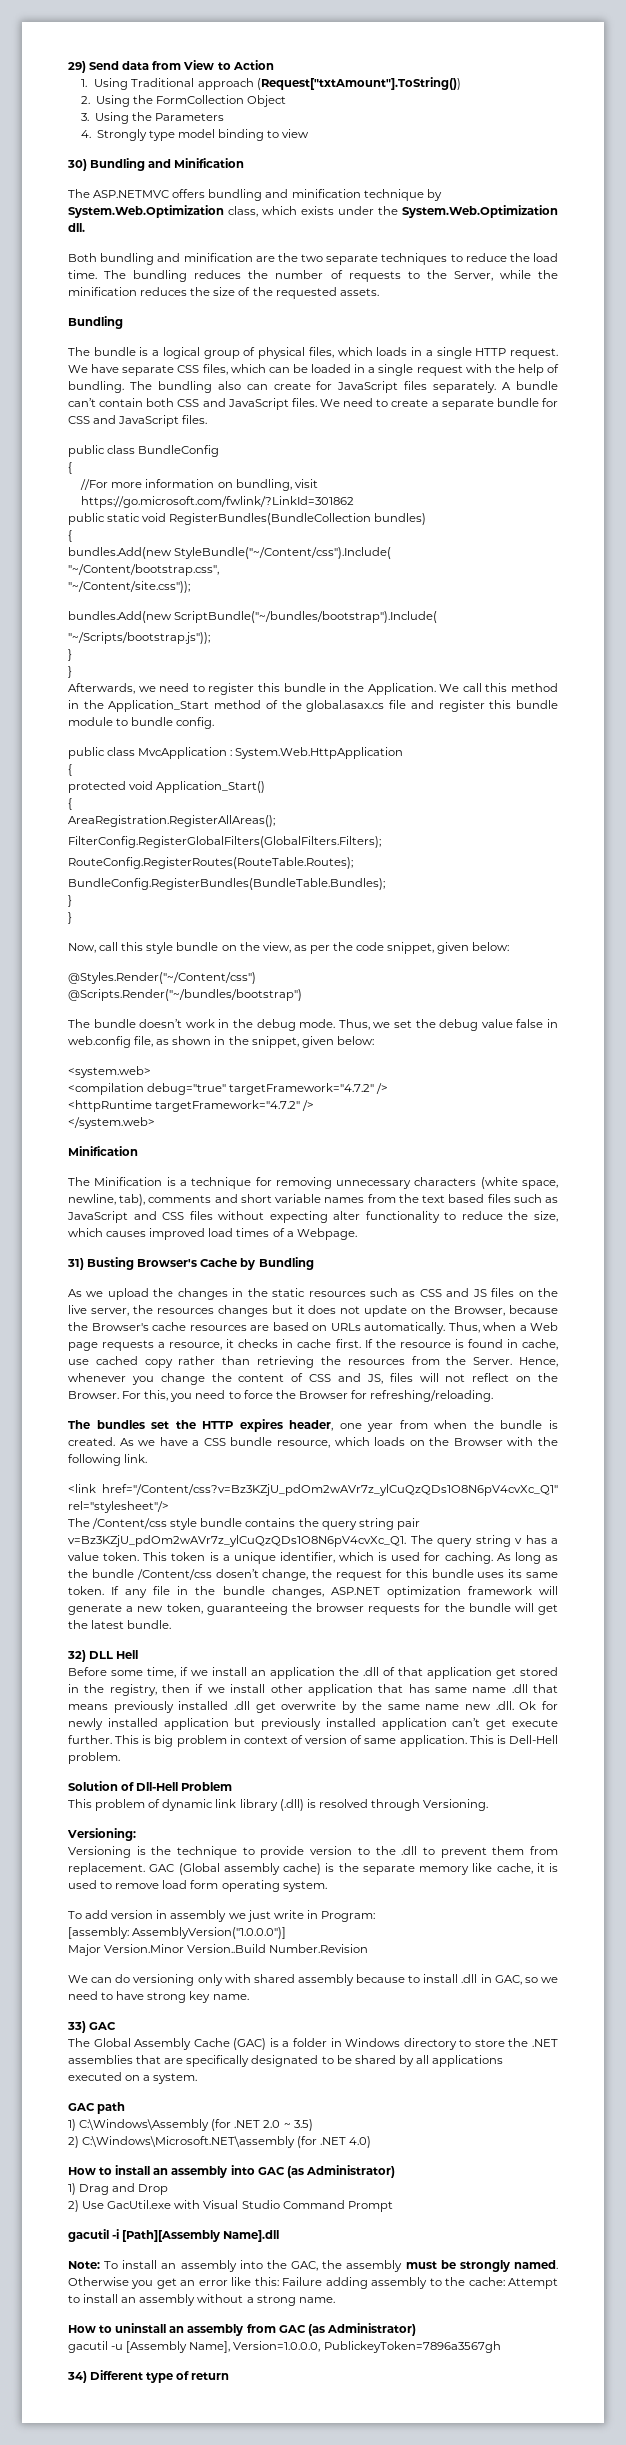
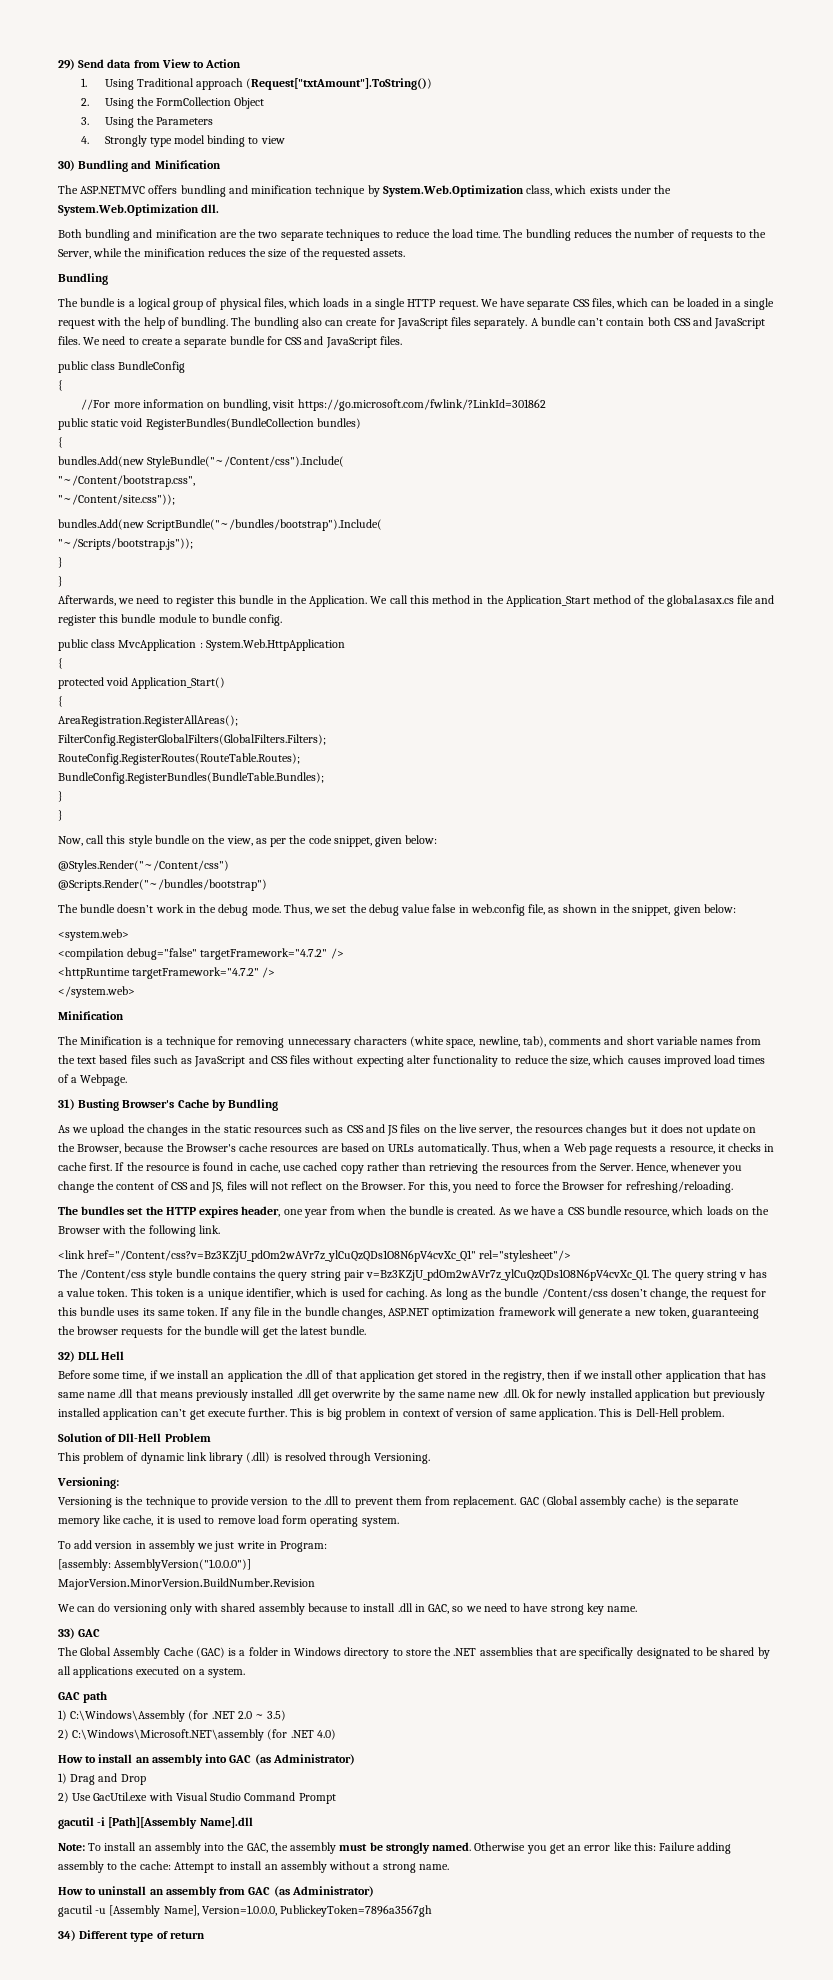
- <compilation debug="true" targetFramework="4.7.2" />
+ <compilation debug="false" targetFramework="4.7.2" />
- Major Version.Minor Version..Build Number.Revision
+ MajorVersion.MinorVersion.BuildNumber.Revision

